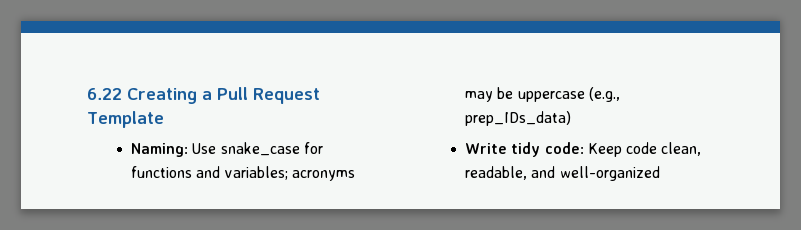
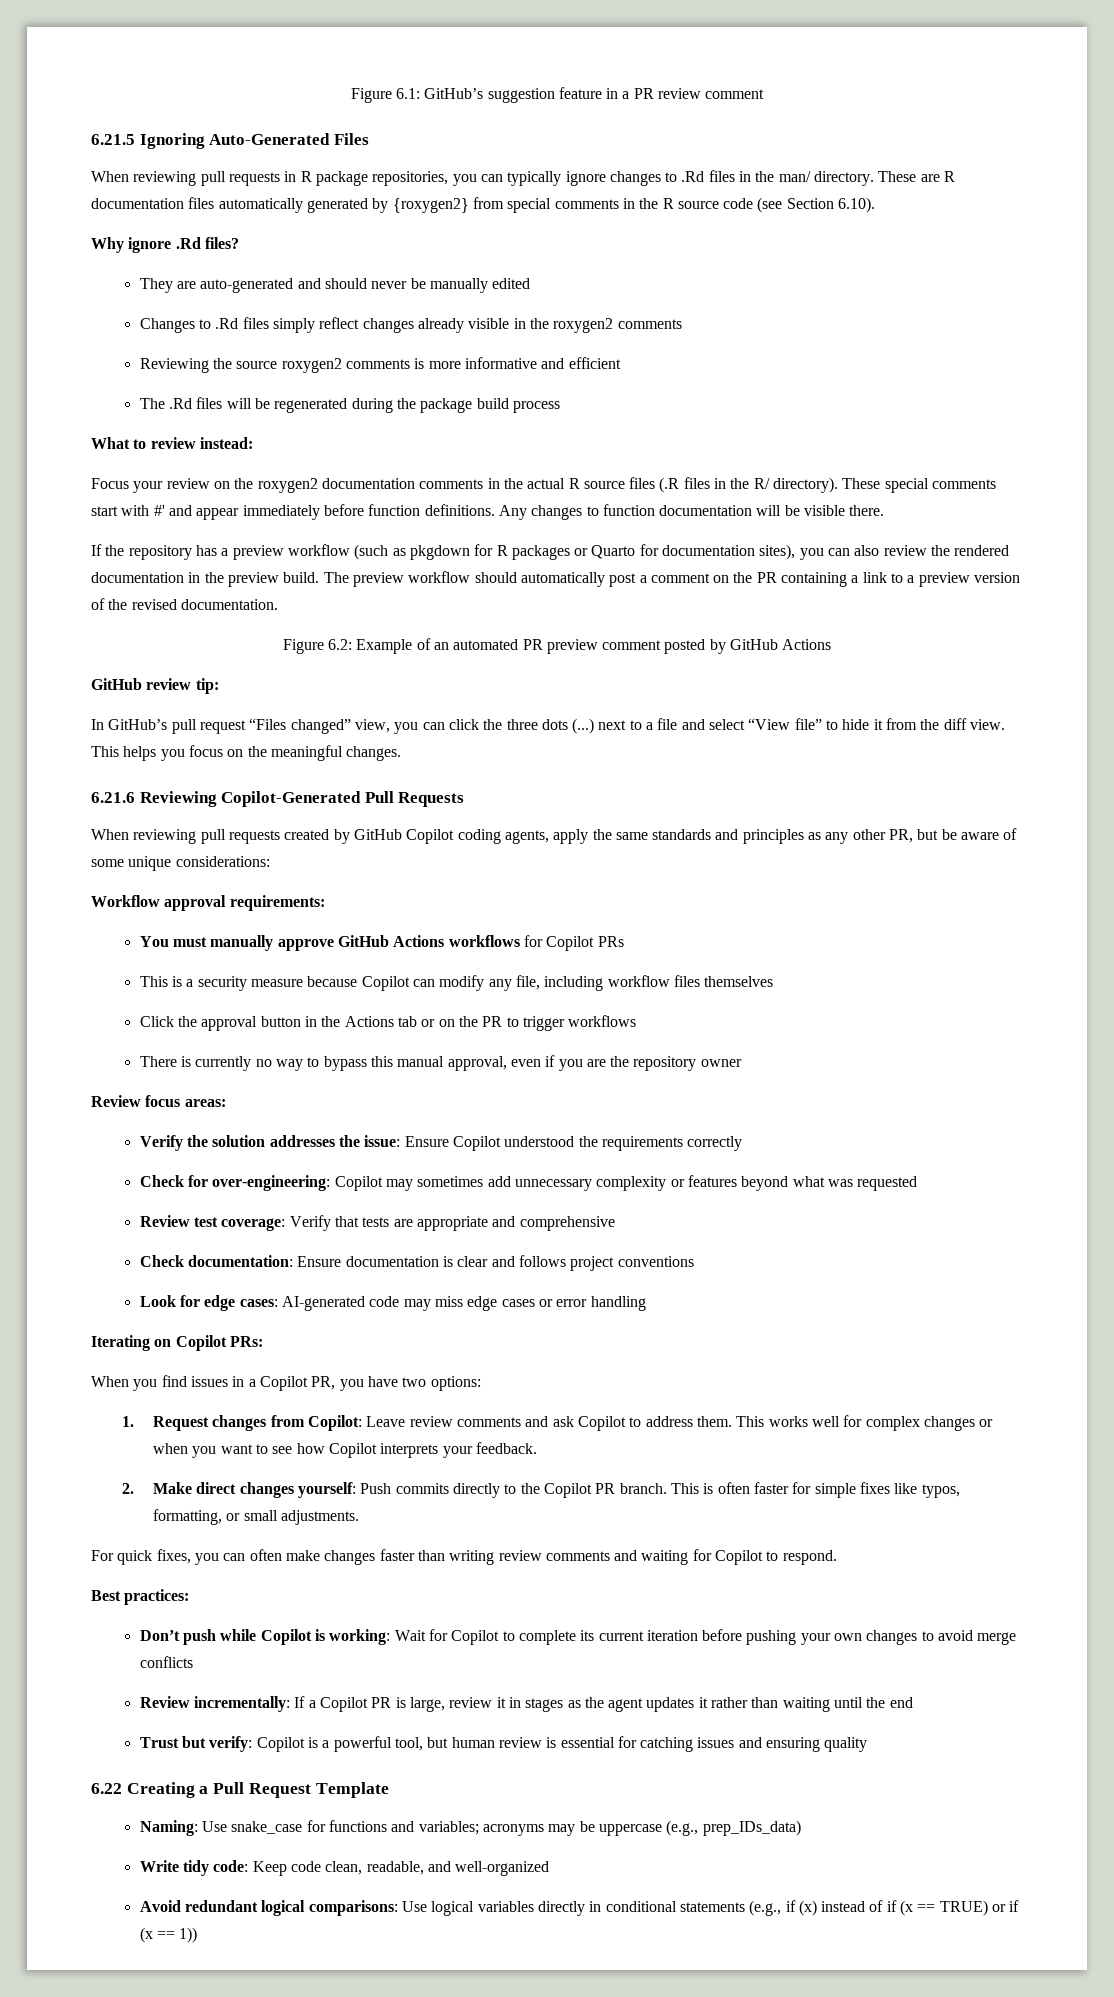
+ Figure 6.1: GitHub’s suggestion feature in a PR review comment
+ 6.21.5 Ignoring Auto-Generated Files
+ When reviewing pull requests in R package repositories, you can typically ignore changes to .Rd files in the man/ directory. These are R documentation files automatically generated by {roxygen2} from special comments in the R source code (see Section 6.10).
+ Why ignore .Rd files?
+ They are auto-generated and should never be manually edited
+ Changes to .Rd files simply reflect changes already visible in the roxygen2 comments
+ Reviewing the source roxygen2 comments is more informative and efficient
+ The .Rd files will be regenerated during the package build process
+ What to review instead:
+ Focus your review on the roxygen2 documentation comments in the actual R source files (.R files in the R/ directory). These special comments start with #' and appear immediately before function definitions. Any changes to function documentation will be visible there.
+ If the repository has a preview workflow (such as pkgdown for R packages or Quarto for documentation sites), you can also review the rendered documentation in the preview build. The preview workflow should automatically post a comment on the PR containing a link to a preview version of the revised documentation.
+ Figure 6.2: Example of an automated PR preview comment posted by GitHub Actions
+ GitHub review tip:
+ In GitHub’s pull request “Files changed” view, you can click the three dots (...) next to a file and select “View file” to hide it from the diff view. This helps you focus on the meaningful changes.
+ 6.21.6 Reviewing Copilot-Generated Pull Requests
+ When reviewing pull requests created by GitHub Copilot coding agents, apply the same standards and principles as any other PR, but be aware of some unique considerations:
+ Workflow approval requirements:
+ You must manually approve GitHub Actions workflows for Copilot PRs
+ This is a security measure because Copilot can modify any file, including workflow files themselves
+ Click the approval button in the Actions tab or on the PR to trigger workflows
+ There is currently no way to bypass this manual approval, even if you are the repository owner
+ Review focus areas:
+ Verify the solution addresses the issue: Ensure Copilot understood the requirements correctly
+ Check for over-engineering: Copilot may sometimes add unnecessary complexity or features beyond what was requested
+ Review test coverage: Verify that tests are appropriate and comprehensive
+ Check documentation: Ensure documentation is clear and follows project conventions
+ Look for edge cases: AI-generated code may miss edge cases or error handling
+ Iterating on Copilot PRs:
+ When you find issues in a Copilot PR, you have two options:
+ 1. Request changes from Copilot: Leave review comments and ask Copilot to address them. This works well for complex changes or when you want to see how Copilot interprets your feedback.
+ 2. Make direct changes yourself: Push commits directly to the Copilot PR branch. This is often faster for simple fixes like typos, formatting, or small adjustments.
+ For quick fixes, you can often make changes faster than writing review comments and waiting for Copilot to respond.
+ Best practices:
+ Don’t push while Copilot is working: Wait for Copilot to complete its current iteration before pushing your own changes to avoid merge conflicts
+ Review incrementally: If a Copilot PR is large, review it in stages as the agent updates it rather than waiting until the end
+ Trust but verify: Copilot is a powerful tool, but human review is essential for catching issues and ensuring quality
+ Avoid redundant logical comparisons: Use logical variables directly in conditional statements (e.g., if (x) instead of if (x == TRUE) or if (x == 1))

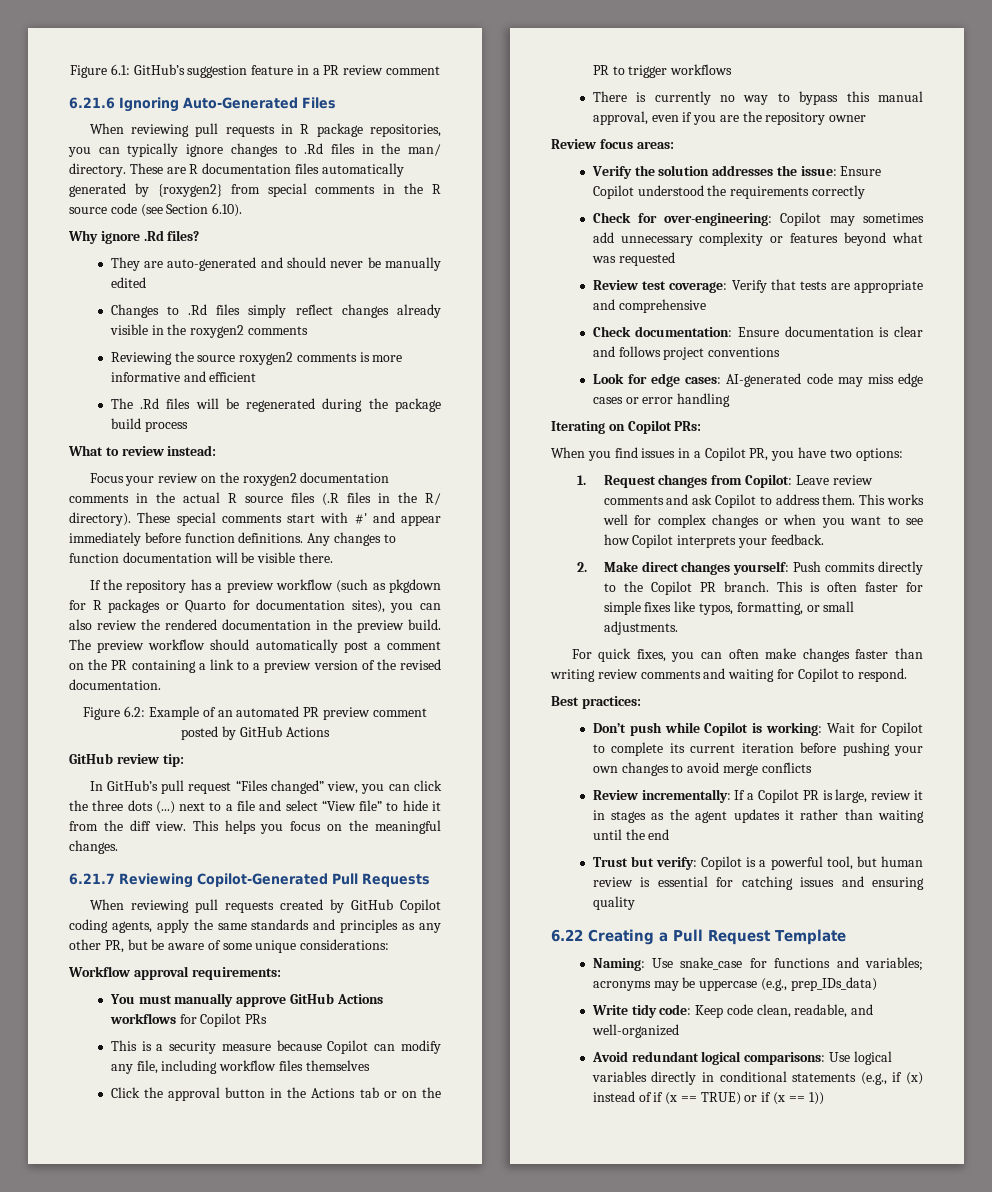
- 6.21.5 Ignoring Auto-Generated Files
+ 6.21.6 Ignoring Auto-Generated Files
- 6.21.6 Reviewing Copilot-Generated Pull Requests
+ 6.21.7 Reviewing Copilot-Generated Pull Requests

